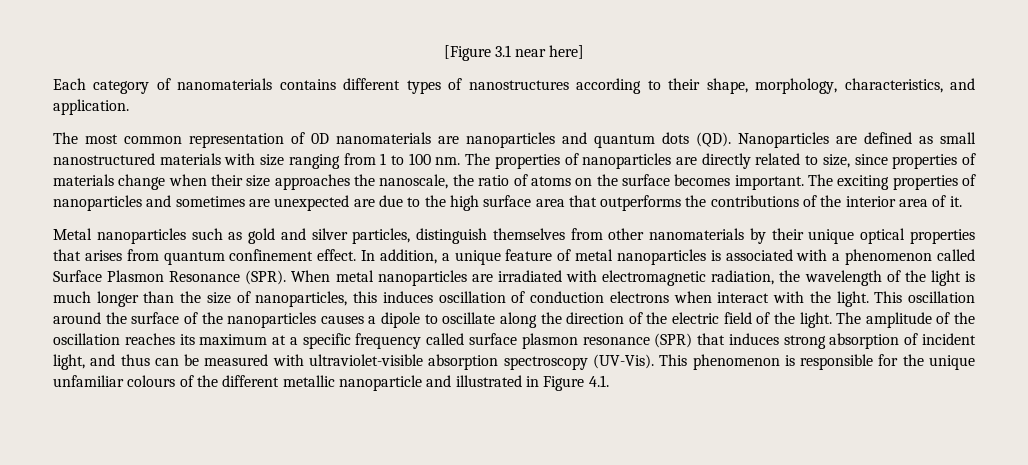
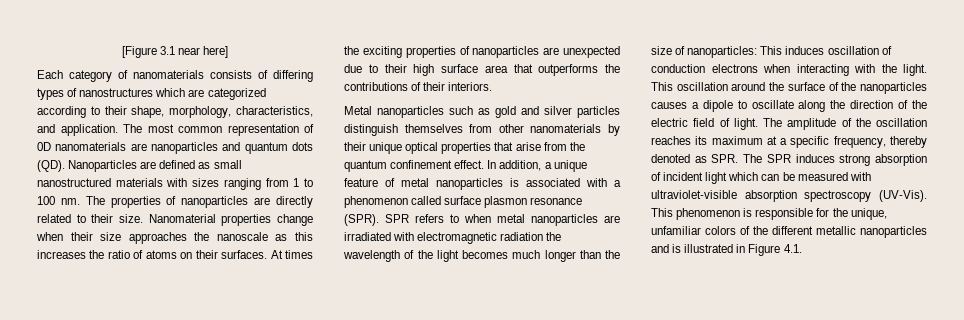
- Each category of nanomaterials contains different types of nanostructures according to their shape, morphology, characteristics, and application.
- The most common representation of 0D nanomaterials are nanoparticles and quantum dots (QD). Nanoparticles are defined as small nanostructured materials with size ranging from 1 to 100 nm.
+ Each category of nanomaterials consists of differing types of nanostructures which are categorized according to their shape, morphology, characteristics, and application. The most common representation of 0D nanomaterials are nanoparticles and quantum dots (QD). Nanoparticles are defined as small nanostructured materials with sizes ranging from 1 to 100 nm.
- The properties of nanoparticles are directly related to size, since properties of materials change when their size approaches the nanoscale, the ratio of atoms on the surface becomes important. The exciting properties of nanoparticles and sometimes are unexpected are due to the high surface area that outperforms the contributions of the interior area of it.
+ The properties of nanoparticles are directly related to their size. Nanomaterial properties change when their size approaches the nanoscale as this increases the ratio of atoms on their surfaces. At times the exciting properties of nanoparticles are unexpected due to their high surface area that outperforms the contributions of their interiors.
- Metal nanoparticles such as gold and silver particles, distinguish themselves from other nanomaterials by their unique optical properties that arises from quantum confinement effect.
+ Metal nanoparticles such as gold and silver particles distinguish themselves from other nanomaterials by their unique optical properties that arise from the quantum confinement effect.
- In addition, a unique feature of metal nanoparticles is associated with a phenomenon called Surface Plasmon Resonance (SPR). When metal nanoparticles are irradiated with electromagnetic radiation, the wavelength of the light is much longer than the size of nanoparticles, this induces oscillation of conduction electrons when interact with the light.
+ In addition, a unique feature of metal nanoparticles is associated with a phenomenon called surface plasmon resonance (SPR). SPR refers to when metal nanoparticles are irradiated with electromagnetic radiation the wavelength of the light becomes much longer than the size of nanoparticles: This induces oscillation of conduction electrons when interacting with the light.
- This oscillation around the surface of the nanoparticles causes a dipole to oscillate along the direction of the electric field of the light.
+ This oscillation around the surface of the nanoparticles causes a dipole to oscillate along the direction of the electric field of light.
- The amplitude of the oscillation reaches its maximum at a specific frequency called surface plasmon resonance (SPR) that induces strong absorption of incident light, and thus can be measured with ultraviolet-visible absorption spectroscopy (UV-Vis).
+ The amplitude of the oscillation reaches its maximum at a specific frequency, thereby denoted as SPR. The SPR induces strong absorption of incident light which can be measured with ultraviolet-visible absorption spectroscopy (UV-Vis).
- This phenomenon is responsible for the unique unfamiliar colours of the different metallic nanoparticle and illustrated in Figure 4.1.
+ This phenomenon is responsible for the unique, unfamiliar colors of the different metallic nanoparticles and is illustrated in Figure 4.1.

